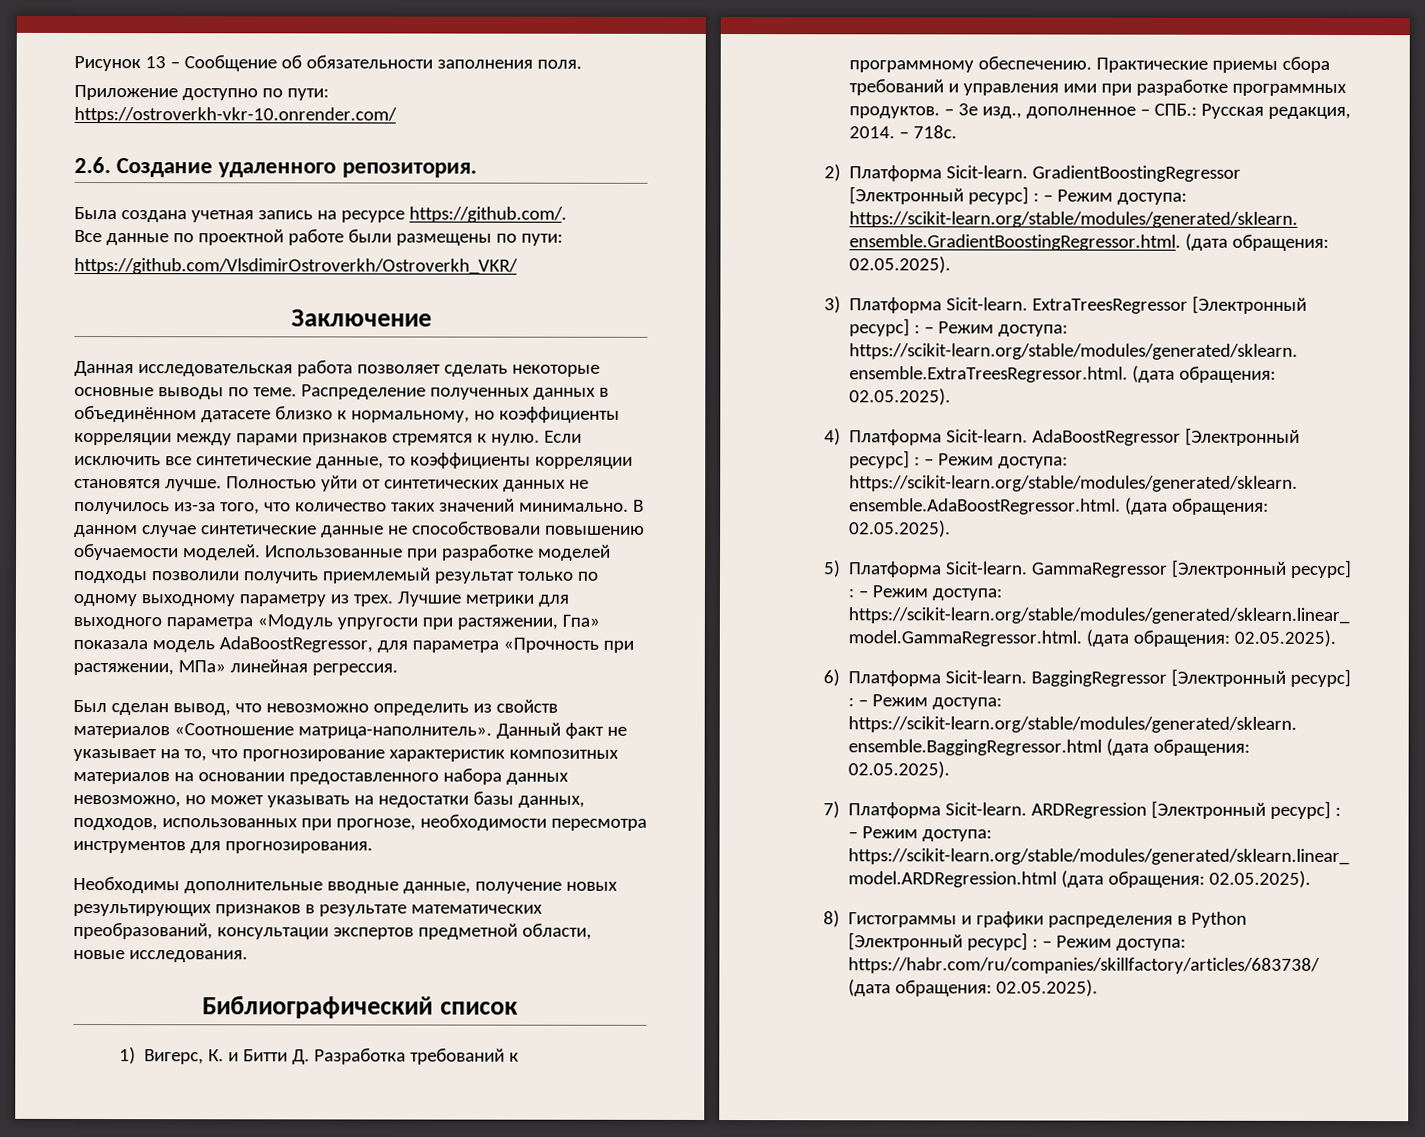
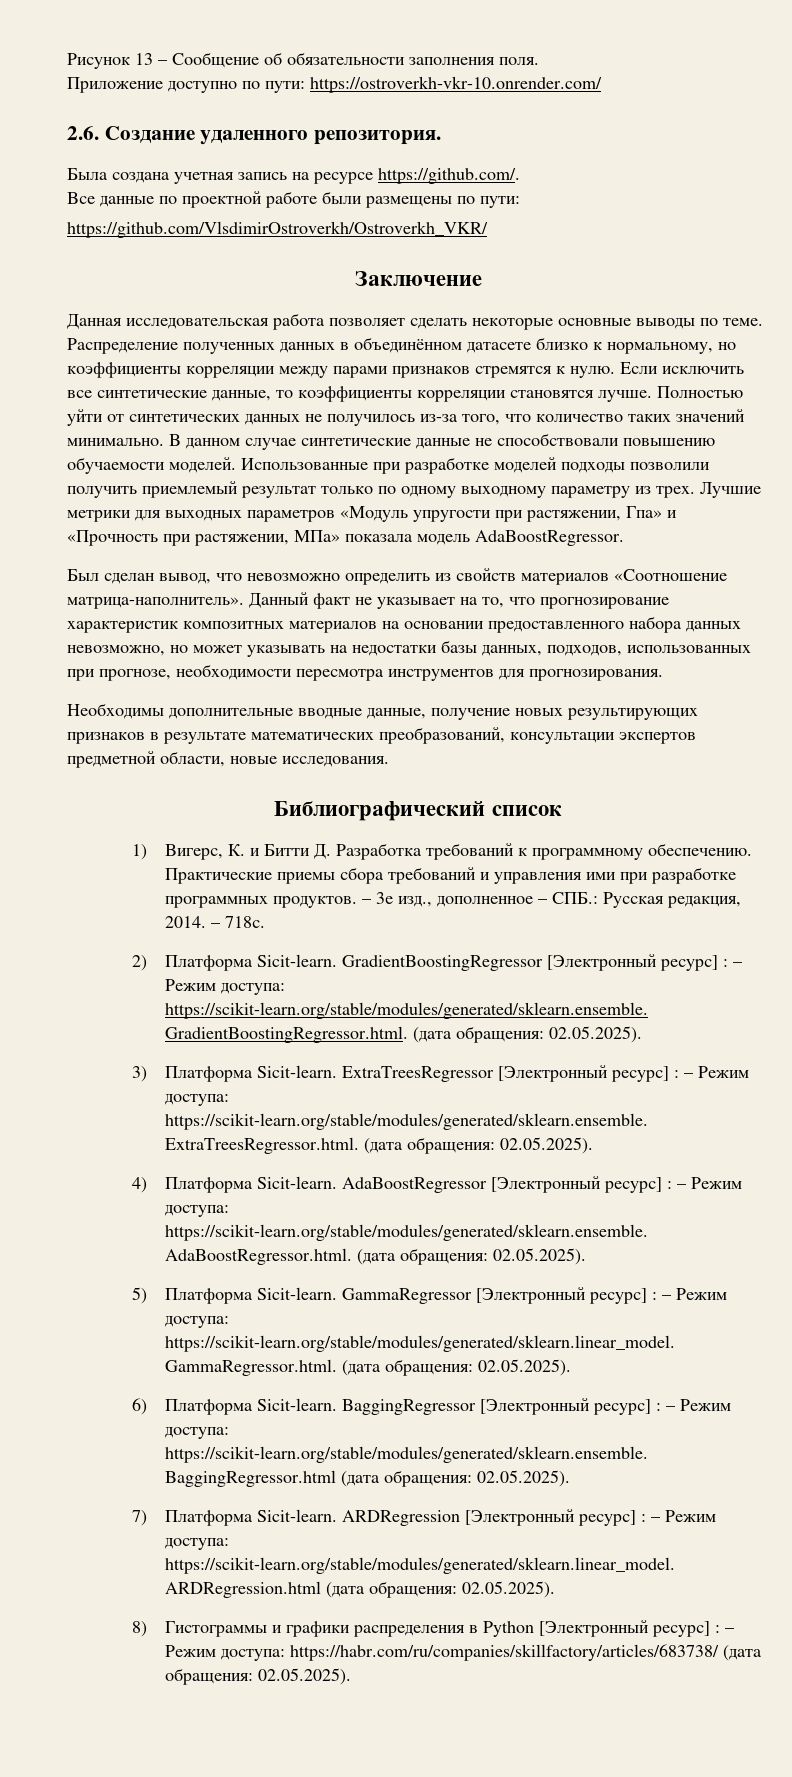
- Лучшие метрики для выходного параметра «Модуль упругости при растяжении, Гпа» показала модель AdaBoostRegressor, для параметра «Прочность при растяжении, МПа» линейная регрессия.
+ Лучшие метрики для выходных параметров «Модуль упругости при растяжении, Гпа» и «Прочность при растяжении, МПа» показала модель AdaBoostRegressor.

